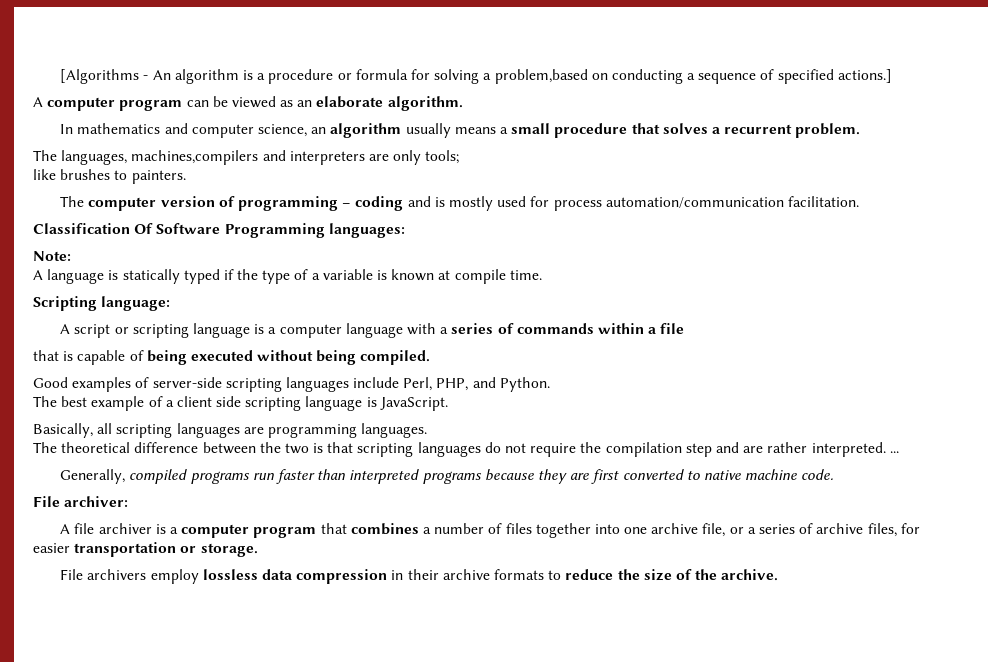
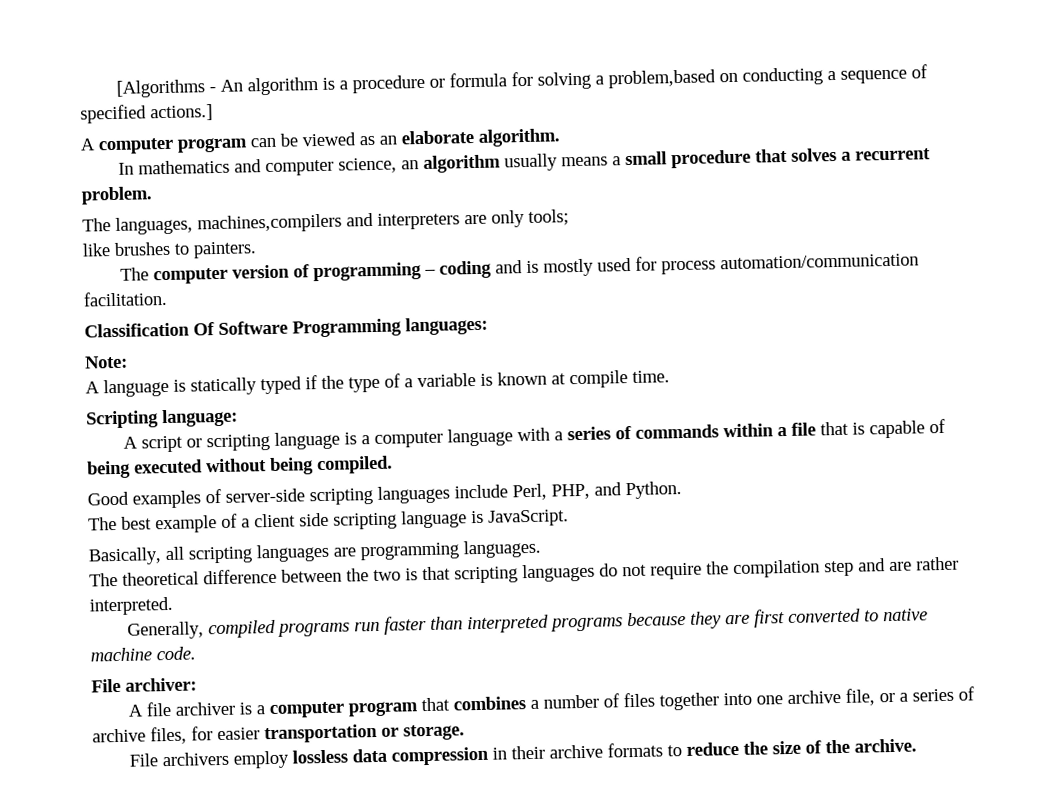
- A script or scripting language is a computer language with a series of commands within a file
- that is capable of being executed without being compiled.
+ A script or scripting language is a computer language with a series of commands within a file that is capable of being executed without being compiled.
- The theoretical difference between the two is that scripting languages do not require the compilation step and are rather interpreted. ...
+ The theoretical difference between the two is that scripting languages do not require the compilation step and are rather interpreted.

